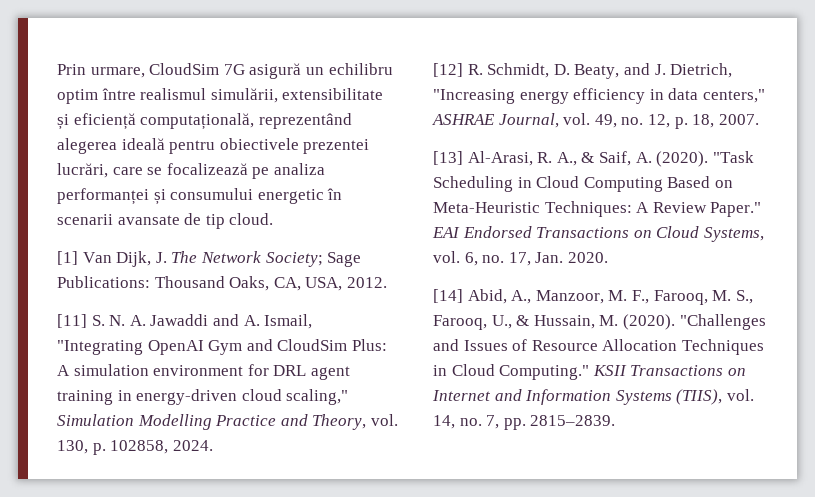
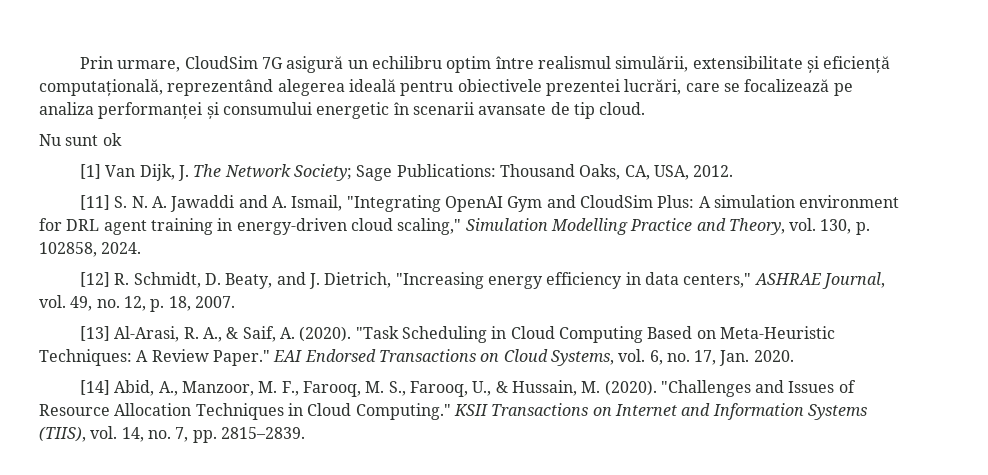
+ Nu sunt ok

